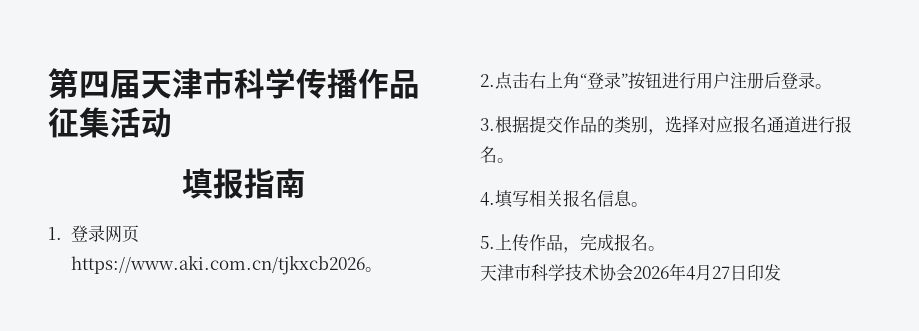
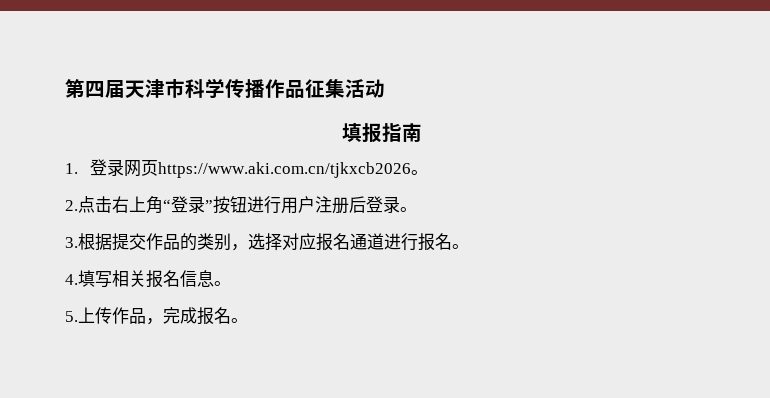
- 天津市科学技术协会2026年4月27日印发

